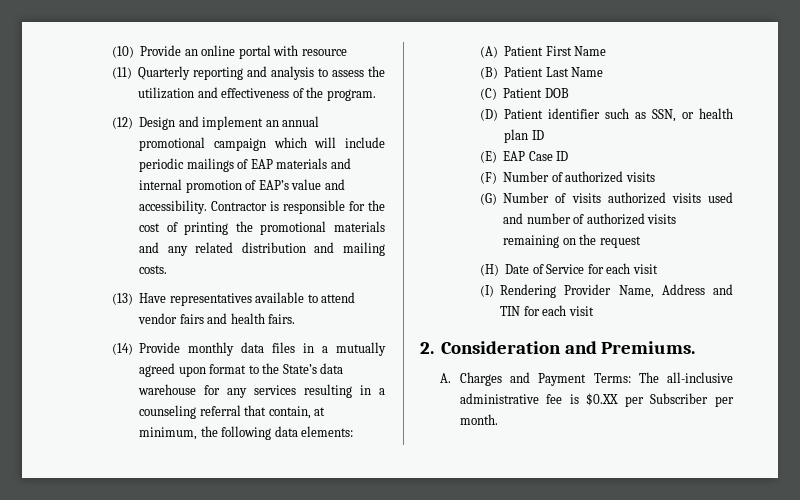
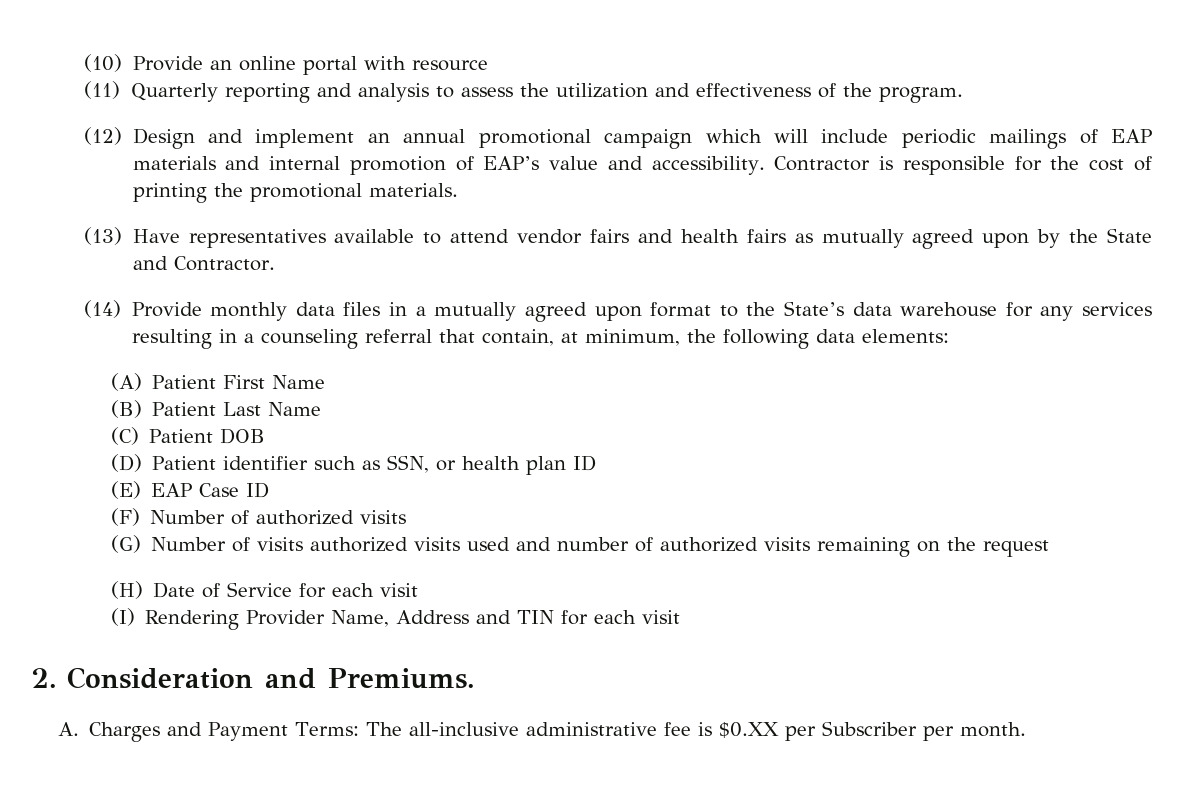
- Contractor is responsible for the cost of printing the promotional materials and any related distribution and mailing costs.
+ Contractor is responsible for the cost of printing the promotional materials.
- (13) Have representatives available to attend vendor fairs and health fairs.
+ (13) Have representatives available to attend vendor fairs and health fairs as mutually agreed upon by the State and Contractor.

